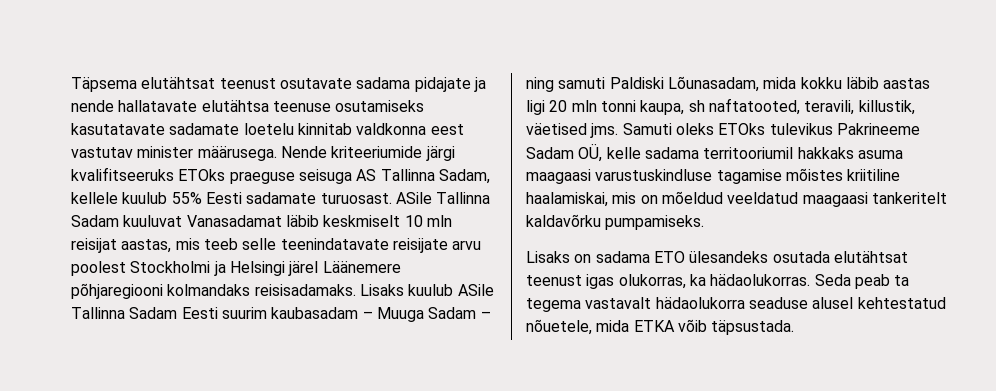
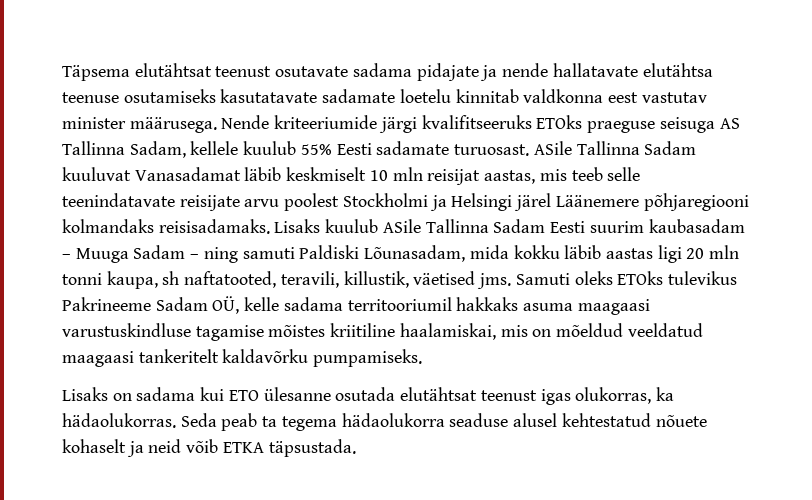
- Lisaks on sadama ETO ülesandeks osutada elutähtsat teenust igas olukorras, ka hädaolukorras.
+ Lisaks on sadama kui ETO ülesanne osutada elutähtsat teenust igas olukorras, ka hädaolukorras.
- Seda peab ta tegema vastavalt hädaolukorra seaduse alusel kehtestatud nõuetele, mida ETKA võib täpsustada.
+ Seda peab ta tegema hädaolukorra seaduse alusel kehtestatud nõuete kohaselt ja neid võib ETKA täpsustada.

